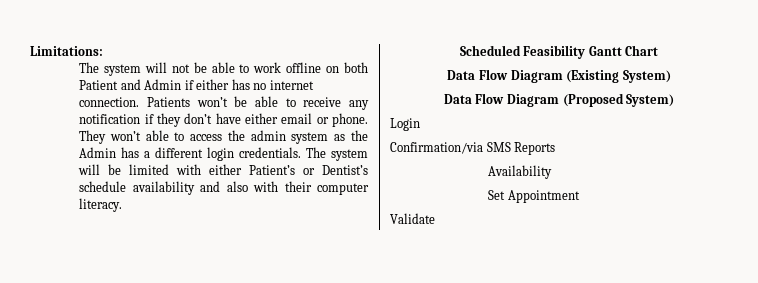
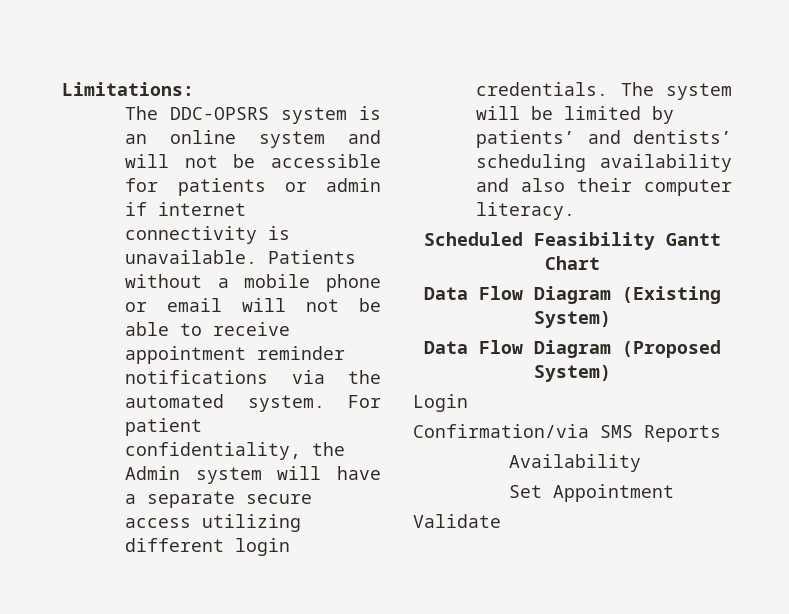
- The system will not be able to work offline on both Patient and Admin if either has no internet connection. Patients won’t be able to receive any notification if they don’t have either email or phone. They won’t able to access the admin system as the Admin has a different login credentials.
+ The DDC-OPSRS system is an online system and will not be accessible for patients or admin if internet connectivity is unavailable. Patients without a mobile phone or email will not be able to receive appointment reminder notifications via the automated system. For patient confidentiality, the Admin system will have a separate secure access utilizing different login credentials.
- The system will be limited with either Patient’s or Dentist’s schedule availability and also with their computer literacy.
+ The system will be limited by patients’ and dentists’ scheduling availability and also their computer literacy.

